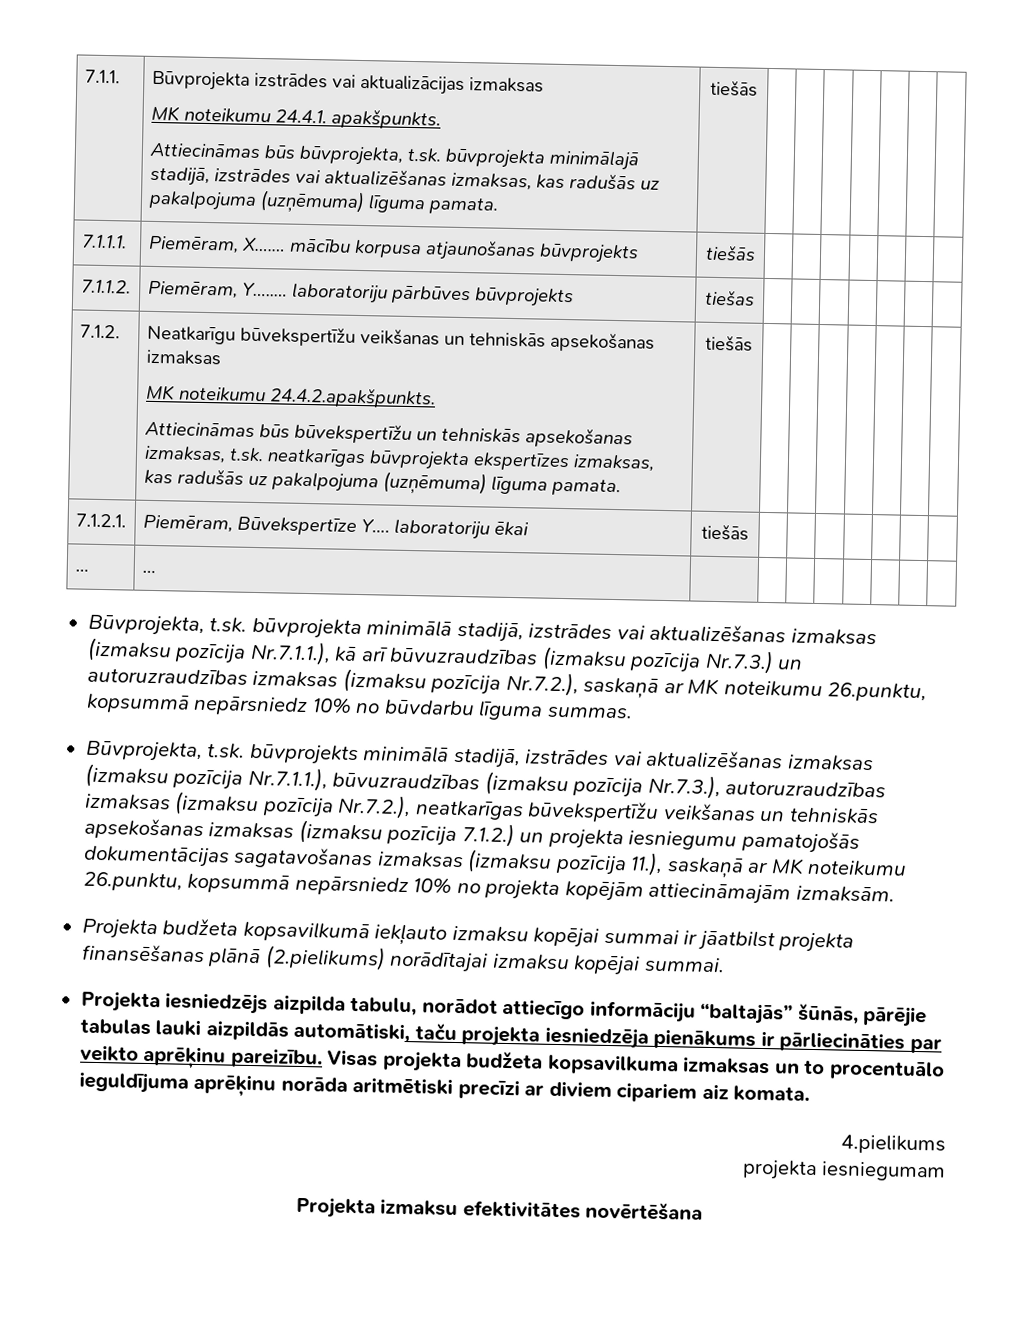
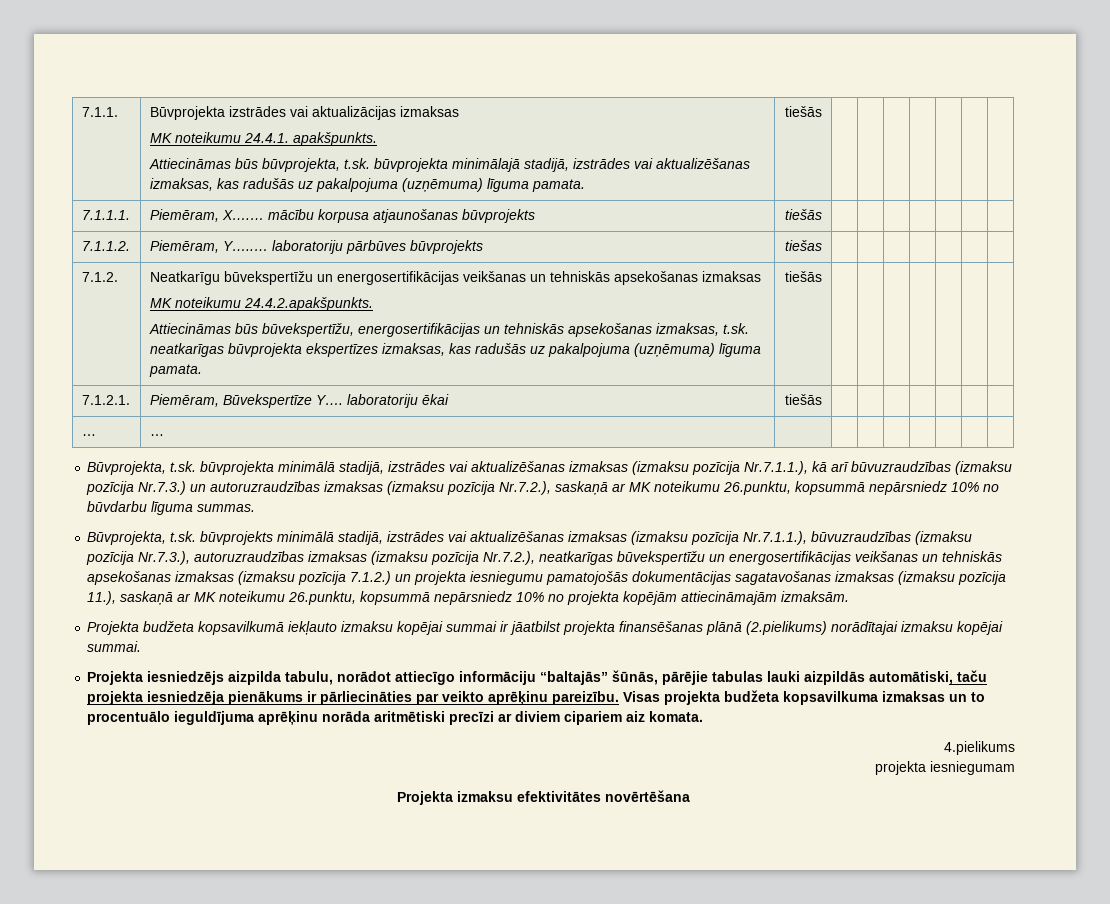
- 7.1.2. | Neatkarīgu būvekspertīžu veikšanas un tehniskās apsekošanas izmaksas
+ 7.1.2. | Neatkarīgu būvekspertīžu un energosertifikācijas veikšanas un tehniskās apsekošanas izmaksas
  MK noteikumu 24.4.2.apakšpunkts.
- Attiecināmas būs būvekspertīžu un tehniskās apsekošanas izmaksas, t.sk. neatkarīgas būvprojekta ekspertīzes izmaksas, kas radušās uz pakalpojuma (uzņēmuma) līguma pamata. | tiešās | | | | | | |
+ Attiecināmas būs būvekspertīžu, energosertifikācijas un tehniskās apsekošanas izmaksas, t.sk. neatkarīgas būvprojekta ekspertīzes izmaksas, kas radušās uz pakalpojuma (uzņēmuma) līguma pamata. | tiešās | | | | | | |
- Būvprojekta, t.sk. būvprojekts minimālā stadijā, izstrādes vai aktualizēšanas izmaksas (izmaksu pozīcija Nr.7.1.1.), būvuzraudzības (izmaksu pozīcija Nr.7.3.), autoruzraudzības izmaksas (izmaksu pozīcija Nr.7.2.), neatkarīgas būvekspertīžu veikšanas un tehniskās apsekošanas izmaksas (izmaksu pozīcija 7.1.2.) un projekta iesniegumu pamatojošās dokumentācijas sagatavošanas izmaksas (izmaksu pozīcija 11.), saskaņā ar MK noteikumu 26.punktu, kopsummā nepārsniedz 10% no projekta kopējām attiecināmajām izmaksām.
+ Būvprojekta, t.sk. būvprojekts minimālā stadijā, izstrādes vai aktualizēšanas izmaksas (izmaksu pozīcija Nr.7.1.1.), būvuzraudzības (izmaksu pozīcija Nr.7.3.), autoruzraudzības izmaksas (izmaksu pozīcija Nr.7.2.), neatkarīgas būvekspertīžu un energosertifikācijas veikšanas un tehniskās apsekošanas izmaksas (izmaksu pozīcija 7.1.2.) un projekta iesniegumu pamatojošās dokumentācijas sagatavošanas izmaksas (izmaksu pozīcija 11.), saskaņā ar MK noteikumu 26.punktu, kopsummā nepārsniedz 10% no projekta kopējām attiecināmajām izmaksām.

